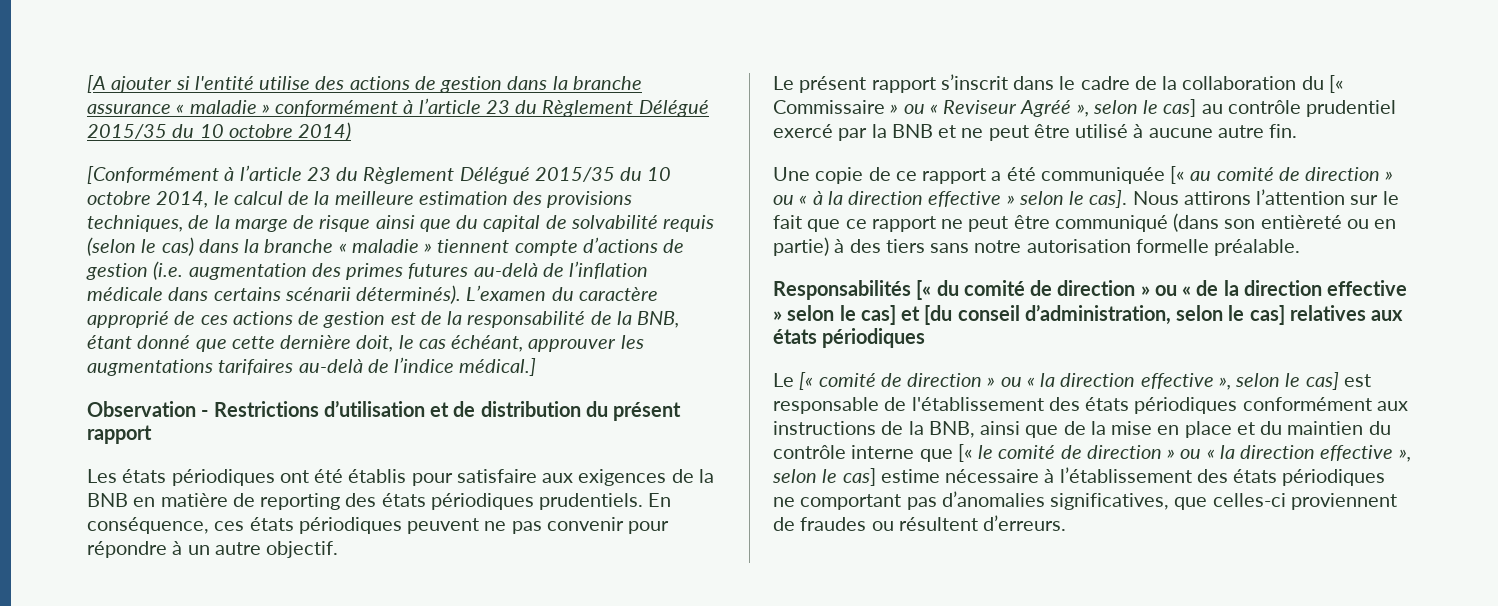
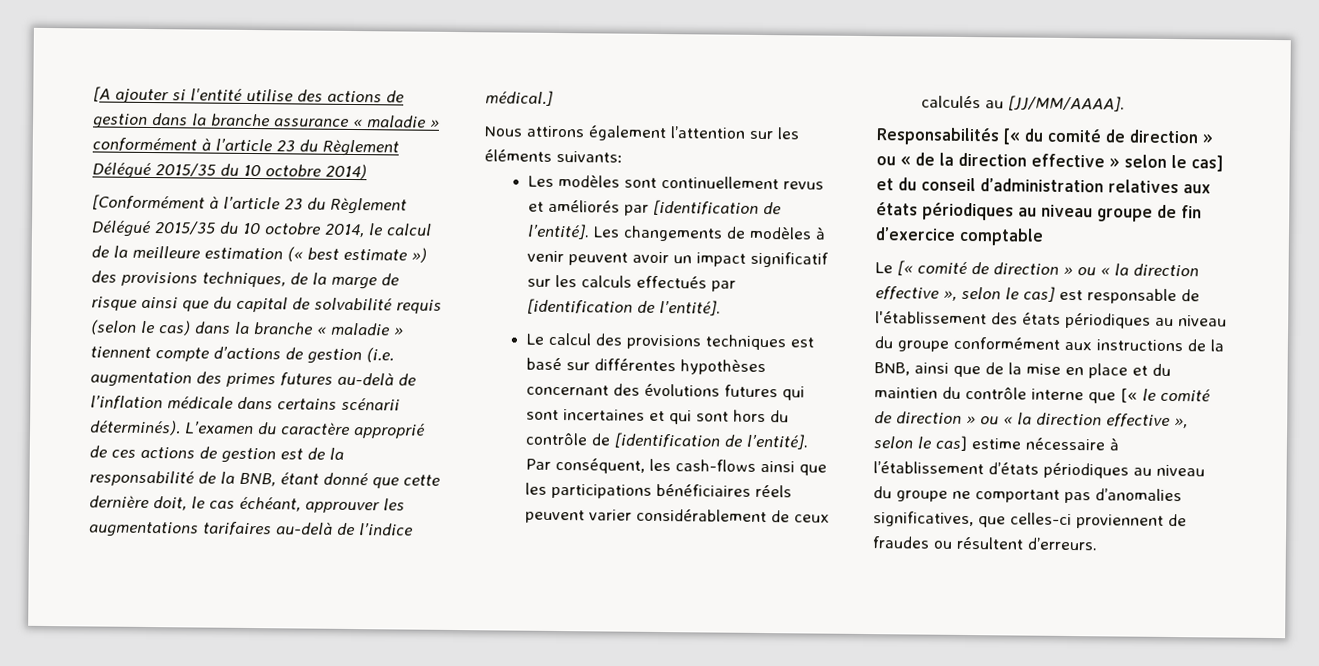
- [Conformément à l’article 23 du Règlement Délégué 2015/35 du 10 octobre 2014, le calcul de la meilleure estimation des provisions techniques, de la marge de risque ainsi que du capital de solvabilité requis (selon le cas) dans la branche « maladie » tiennent compte d’actions de gestion (i.e. augmentation des primes futures au-delà de l’inflation médicale dans certains scénarii déterminés).
+ [Conformément à l’article 23 du Règlement Délégué 2015/35 du 10 octobre 2014, le calcul de la meilleure estimation (« best estimate ») des provisions techniques, de la marge de risque ainsi que du capital de solvabilité requis (selon le cas) dans la branche « maladie » tiennent compte d’actions de gestion (i.e. augmentation des primes futures au-delà de l’inflation médicale dans certains scénarii déterminés).
- Observation - Restrictions d’utilisation et de distribution du présent rapport
- Les états périodiques ont été établis pour satisfaire aux exigences de la BNB en matière de reporting des états périodiques prudentiels. En conséquence, ces états périodiques peuvent ne pas convenir pour répondre à un autre objectif.
- Le présent rapport s’inscrit dans le cadre de la collaboration du [« Commissaire » ou « Reviseur Agréé », selon le cas] au contrôle prudentiel exercé par la BNB et ne peut être utilisé à aucune autre fin.
- Une copie de ce rapport a été communiquée [« au comité de direction » ou « à la direction effective » selon le cas]. Nous attirons l’attention sur le fait que ce rapport ne peut être communiqué (dans son entièreté ou en partie) à des tiers sans notre autorisation formelle préalable.
+ Nous attirons également l’attention sur les éléments suivants:
+ Les modèles sont continuellement revus et améliorés par [identification de l’entité]. Les changements de modèles à venir peuvent avoir un impact significatif sur les calculs effectués par [identification de l’entité].
+ Le calcul des provisions techniques est basé sur différentes hypothèses concernant des évolutions futures qui sont incertaines et qui sont hors du contrôle de [identification de l’entité]. Par conséquent, les cash-flows ainsi que les participations bénéficiaires réels peuvent varier considérablement de ceux calculés au [JJ/MM/AAAA].
- Responsabilités [« du comité de direction » ou « de la direction effective » selon le cas] et [du conseil d’administration, selon le cas] relatives aux états périodiques
+ Responsabilités [« du comité de direction » ou « de la direction effective » selon le cas] et du conseil d’administration relatives aux états périodiques au niveau groupe de fin d’exercice comptable
- Le [« comité de direction » ou « la direction effective », selon le cas] est responsable de l'établissement des états périodiques conformément aux instructions de la BNB, ainsi que de la mise en place et du maintien du contrôle interne que [« le comité de direction » ou « la direction effective », selon le cas] estime nécessaire à l’établissement des états périodiques ne comportant pas d’anomalies significatives, que celles-ci proviennent de fraudes ou résultent d’erreurs.
+ Le [« comité de direction » ou « la direction effective », selon le cas] est responsable de l'établissement des états périodiques au niveau du groupe conformément aux instructions de la BNB, ainsi que de la mise en place et du maintien du contrôle interne que [« le comité de direction » ou « la direction effective », selon le cas] estime nécessaire à l’établissement d’états périodiques au niveau du groupe ne comportant pas d’anomalies significatives, que celles-ci proviennent de fraudes ou résultent d’erreurs.

